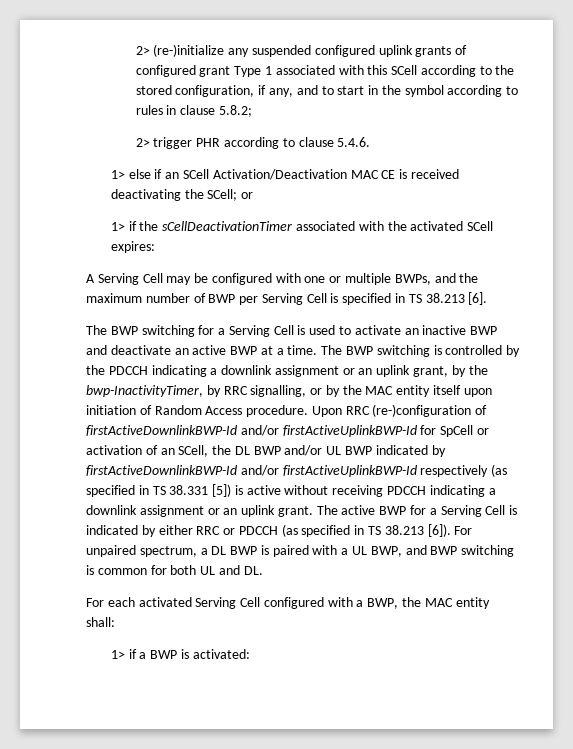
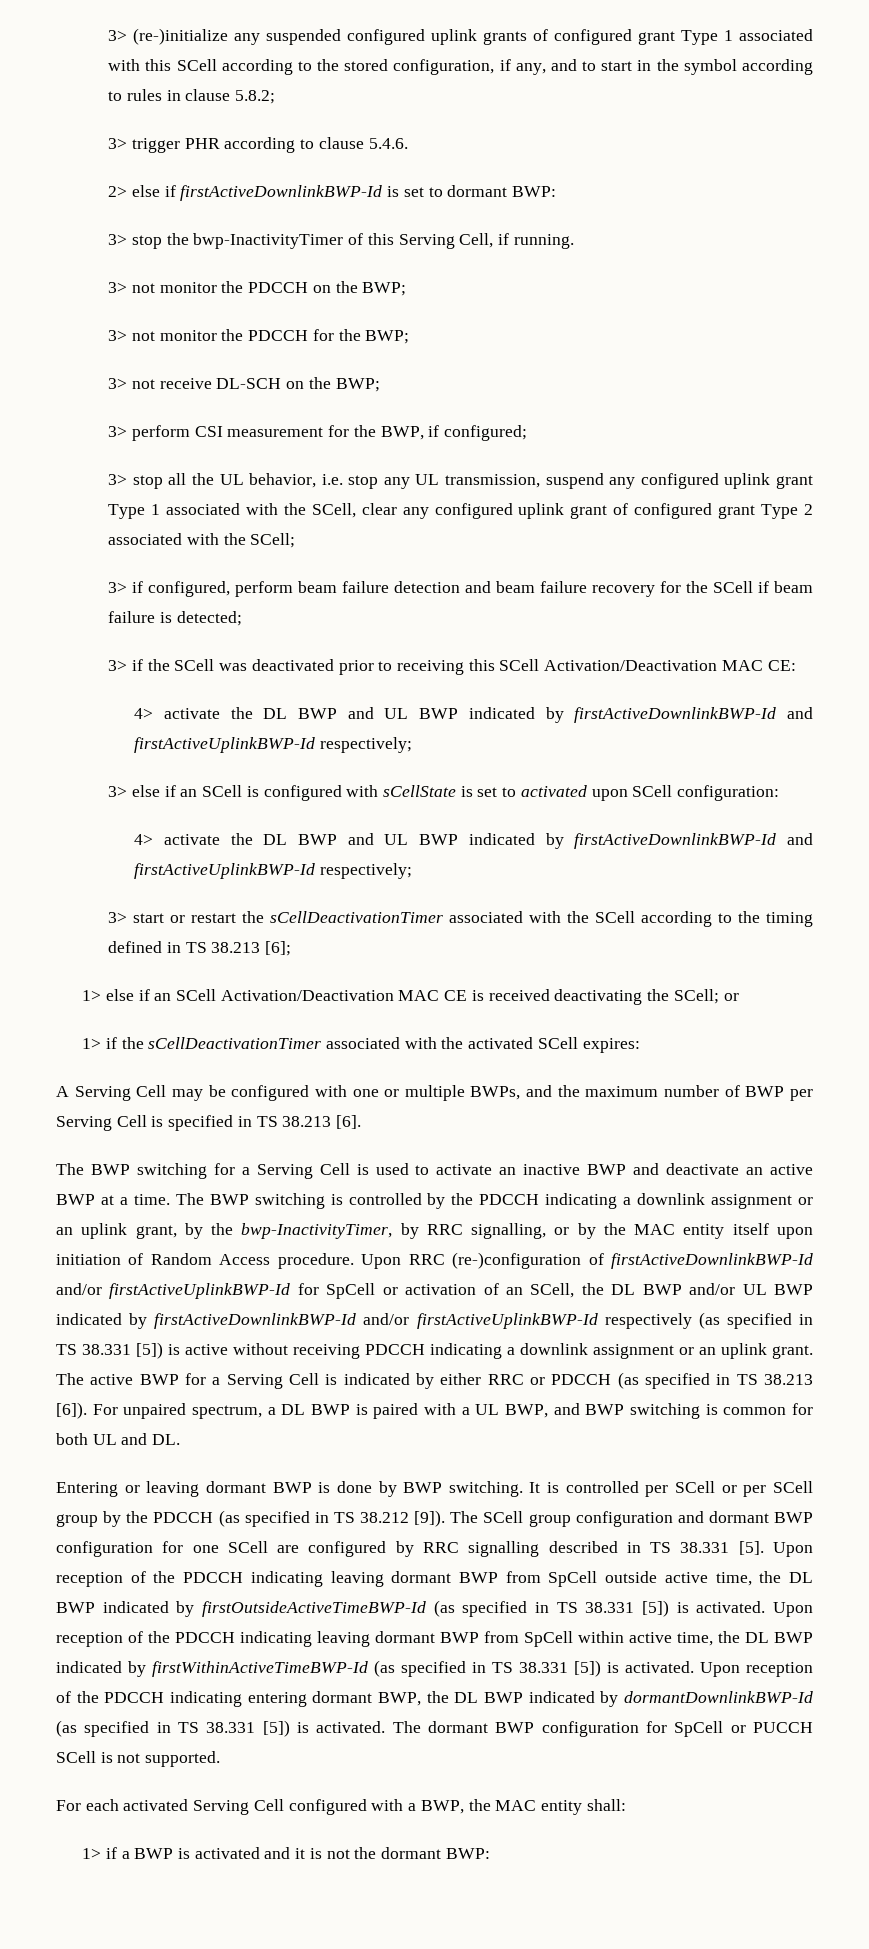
- 2> (re-)initialize any suspended configured uplink grants of configured grant Type 1 associated with this SCell according to the stored configuration, if any, and to start in the symbol according to rules in clause 5.8.2;
+ 3> (re-)initialize any suspended configured uplink grants of configured grant Type 1 associated with this SCell according to the stored configuration, if any, and to start in the symbol according to rules in clause 5.8.2;
- 2> trigger PHR according to clause 5.4.6.
+ 3> trigger PHR according to clause 5.4.6.
+ 2> else if firstActiveDownlinkBWP-Id is set to dormant BWP:
+ 3> stop the bwp-InactivityTimer of this Serving Cell, if running.
+ 3> not monitor the PDCCH on the BWP;
+ 3> not monitor the PDCCH for the BWP;
+ 3> not receive DL-SCH on the BWP;
+ 3> perform CSI measurement for the BWP, if configured;
+ 3> stop all the UL behavior, i.e. stop any UL transmission, suspend any configured uplink grant Type 1 associated with the SCell, clear any configured uplink grant of configured grant Type 2 associated with the SCell;
+ 3> if configured, perform beam failure detection and beam failure recovery for the SCell if beam failure is detected;
+ 3> if the SCell was deactivated prior to receiving this SCell Activation/Deactivation MAC CE:
+ 4> activate the DL BWP and UL BWP indicated by firstActiveDownlinkBWP-Id and firstActiveUplinkBWP-Id respectively;
+ 3> else if an SCell is configured with sCellState is set to activated upon SCell configuration:
+ 4> activate the DL BWP and UL BWP indicated by firstActiveDownlinkBWP-Id and firstActiveUplinkBWP-Id respectively;
+ 3> start or restart the sCellDeactivationTimer associated with the SCell according to the timing defined in TS 38.213 [6];
+ Entering or leaving dormant BWP is done by BWP switching. It is controlled per SCell or per SCell group by the PDCCH (as specified in TS 38.212 [9]). The SCell group configuration and dormant BWP configuration for one SCell are configured by RRC signalling described in TS 38.331 [5]. Upon reception of the PDCCH indicating leaving dormant BWP from SpCell outside active time, the DL BWP indicated by firstOutsideActiveTimeBWP-Id (as specified in TS 38.331 [5]) is activated. Upon reception of the PDCCH indicating leaving dormant BWP from SpCell within active time, the DL BWP indicated by firstWithinActiveTimeBWP-Id (as specified in TS 38.331 [5]) is activated. Upon reception of the PDCCH indicating entering dormant BWP, the DL BWP indicated by dormantDownlinkBWP-Id (as specified in TS 38.331 [5]) is activated. The dormant BWP configuration for SpCell or PUCCH SCell is not supported.
- 1> if a BWP is activated:
+ 1> if a BWP is activated and it is not the dormant BWP:

